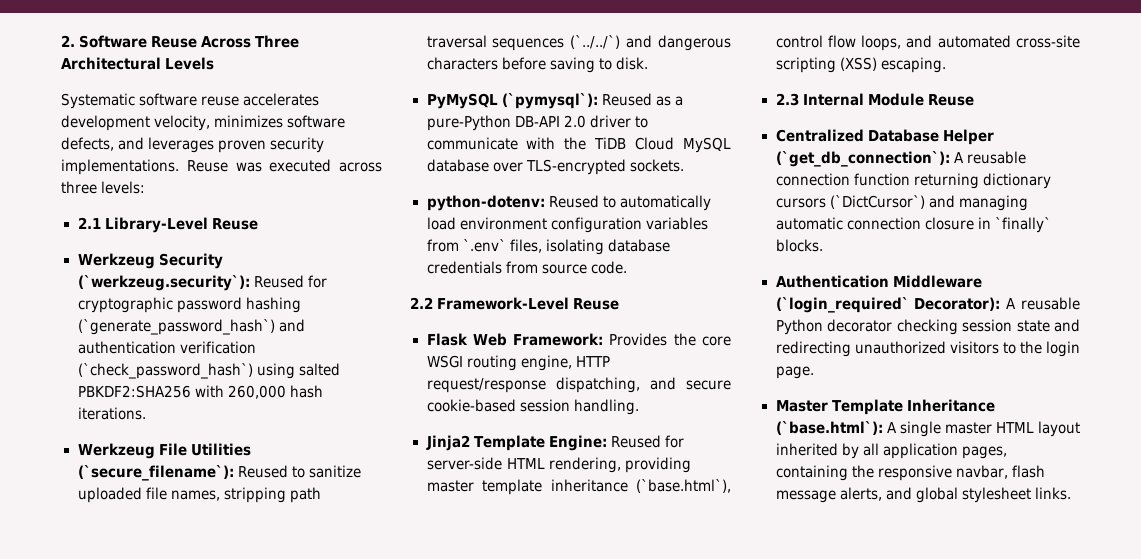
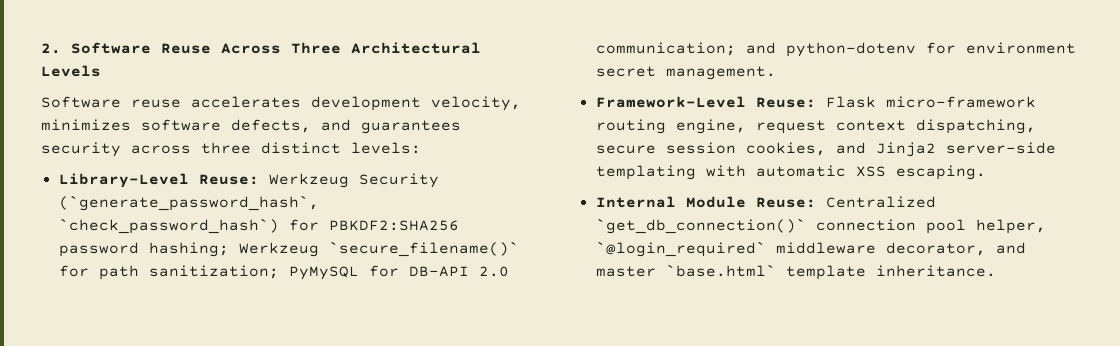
- Systematic software reuse accelerates development velocity, minimizes software defects, and leverages proven security implementations. Reuse was executed across three levels:
+ Software reuse accelerates development velocity, minimizes software defects, and guarantees security across three distinct levels:
- 2.1 Library-Level Reuse
- Werkzeug Security (`werkzeug.security`): Reused for cryptographic password hashing (`generate_password_hash`) and authentication verification (`check_password_hash`) using salted PBKDF2:SHA256 with 260,000 hash iterations.
- Werkzeug File Utilities (`secure_filename`): Reused to sanitize uploaded file names, stripping path traversal sequences (`../../`) and dangerous characters before saving to disk.
- PyMySQL (`pymysql`): Reused as a pure-Python DB-API 2.0 driver to communicate with the TiDB Cloud MySQL database over TLS-encrypted sockets.
- python-dotenv: Reused to automatically load environment configuration variables from `.env` files, isolating database credentials from source code.
- 2.2 Framework-Level Reuse
- Flask Web Framework: Provides the core WSGI routing engine, HTTP request/response dispatching, and secure cookie-based session handling.
- Jinja2 Template Engine: Reused for server-side HTML rendering, providing master template inheritance (`base.html`), control flow loops, and automated cross-site scripting (XSS) escaping.
+ Library-Level Reuse: Werkzeug Security (`generate_password_hash`, `check_password_hash`) for PBKDF2:SHA256 password hashing; Werkzeug `secure_filename()` for path sanitization; PyMySQL for DB-API 2.0 communication; and python-dotenv for environment secret management.
+ Framework-Level Reuse: Flask micro-framework routing engine, request context dispatching, secure session cookies, and Jinja2 server-side templating with automatic XSS escaping.
- 2.3 Internal Module Reuse
- Centralized Database Helper (`get_db_connection`): A reusable connection function returning dictionary cursors (`DictCursor`) and managing automatic connection closure in `finally` blocks.
- Authentication Middleware (`login_required` Decorator): A reusable Python decorator checking session state and redirecting unauthorized visitors to the login page.
- Master Template Inheritance (`base.html`): A single master HTML layout inherited by all application pages, containing the responsive navbar, flash message alerts, and global stylesheet links.
+ Internal Module Reuse: Centralized `get_db_connection()` connection pool helper, `@login_required` middleware decorator, and master `base.html` template inheritance.

